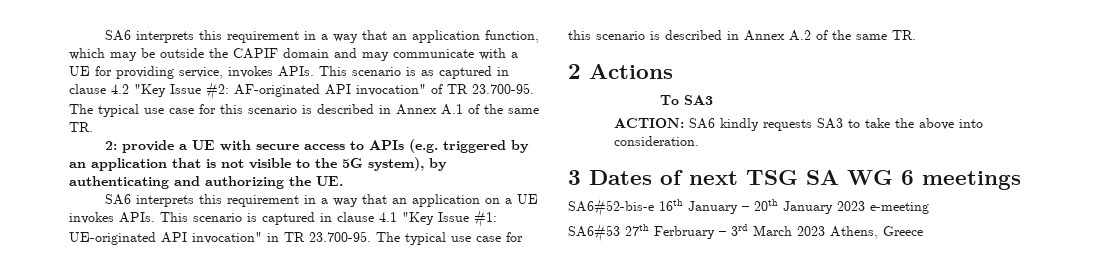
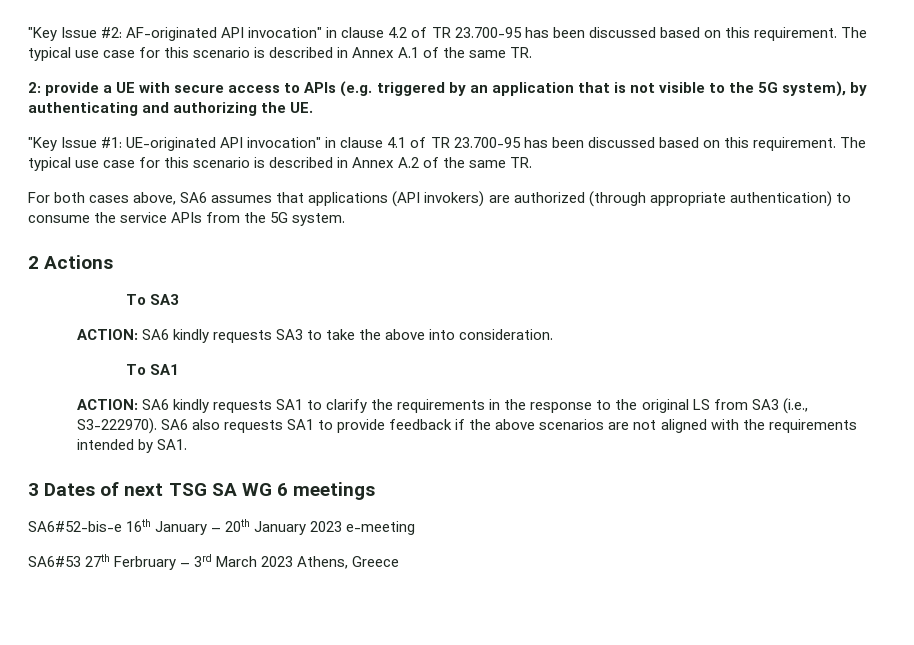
- SA6 interprets this requirement in a way that an application function, which may be outside the CAPIF domain and may communicate with a UE for providing service, invokes APIs. This scenario is as captured in clause 4.2 "Key Issue #2: AF-originated API invocation" of TR 23.700-95. The typical use case for this scenario is described in Annex A.1 of the same TR.
+ "Key Issue #2: AF-originated API invocation" in clause 4.2 of TR 23.700-95 has been discussed based on this requirement. The typical use case for this scenario is described in Annex A.1 of the same TR.
- SA6 interprets this requirement in a way that an application on a UE invokes APIs. This scenario is captured in clause 4.1 "Key Issue #1: UE-originated API invocation" in TR 23.700-95. The typical use case for this scenario is described in Annex A.2 of the same TR.
+ "Key Issue #1: UE-originated API invocation" in clause 4.1 of TR 23.700-95 has been discussed based on this requirement. The typical use case for this scenario is described in Annex A.2 of the same TR.
+ For both cases above, SA6 assumes that applications (API invokers) are authorized (through appropriate authentication) to consume the service APIs from the 5G system.
+ To SA1
+ ACTION: SA6 kindly requests SA1 to clarify the requirements in the response to the original LS from SA3 (i.e., S3-222970). SA6 also requests SA1 to provide feedback if the above scenarios are not aligned with the requirements intended by SA1.

